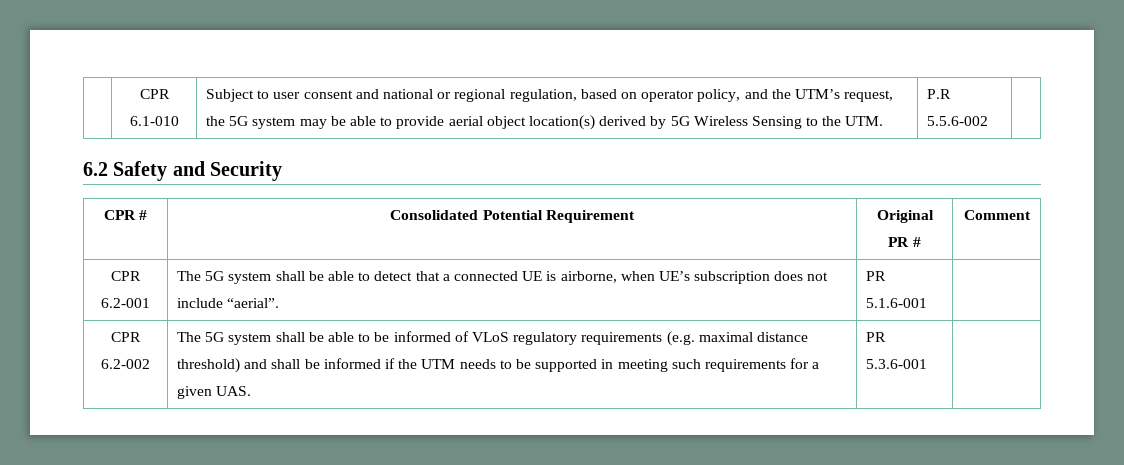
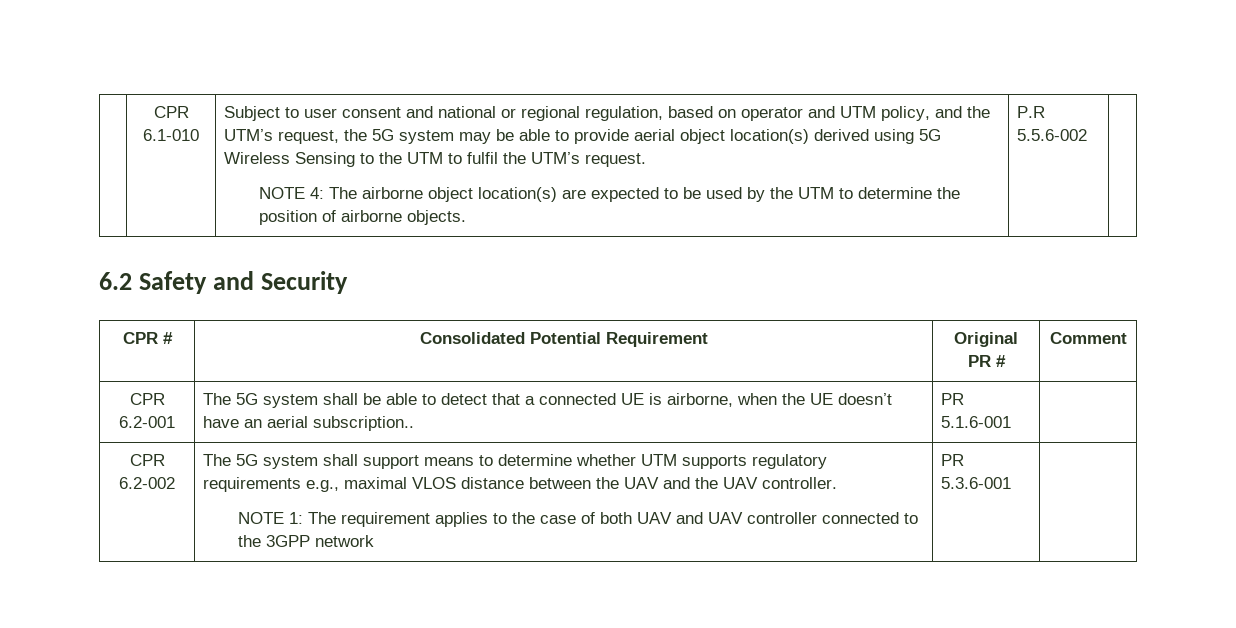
- Subject to user consent and national or regional regulation, based on operator policy, and the UTM’s request, the 5G system may be able to provide aerial object location(s) derived by 5G Wireless Sensing to the UTM.
+ Subject to user consent and national or regional regulation, based on operator and UTM policy, and the UTM’s request, the 5G system may be able to provide aerial object location(s) derived using 5G Wireless Sensing to the UTM to fulfil the UTM’s request.
+ NOTE 4: The airborne object location(s) are expected to be used by the UTM to determine the position of airborne objects.
- CPR 6.2-001 | The 5G system shall be able to detect that a connected UE is airborne, when UE’s subscription does not include “aerial”. | PR 5.1.6-001 |
+ CPR 6.2-001 | The 5G system shall be able to detect that a connected UE is airborne, when the UE doesn’t have an aerial subscription.. | PR 5.1.6-001 |
- The 5G system shall be able to be informed of VLoS regulatory requirements (e.g. maximal distance threshold) and shall be informed if the UTM needs to be supported in meeting such requirements for a given UAS.
+ The 5G system shall support means to determine whether UTM supports regulatory requirements e.g., maximal VLOS distance between the UAV and the UAV controller.
+ NOTE 1: The requirement applies to the case of both UAV and UAV controller connected to the 3GPP network

